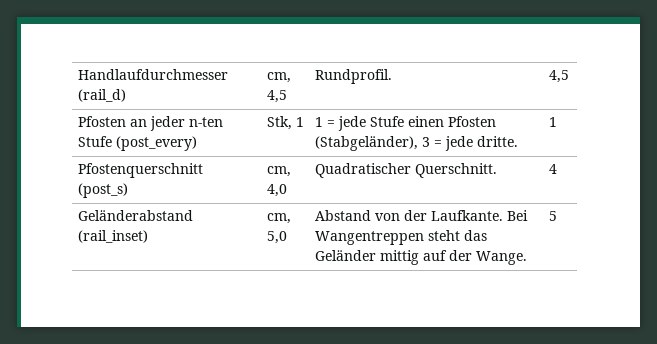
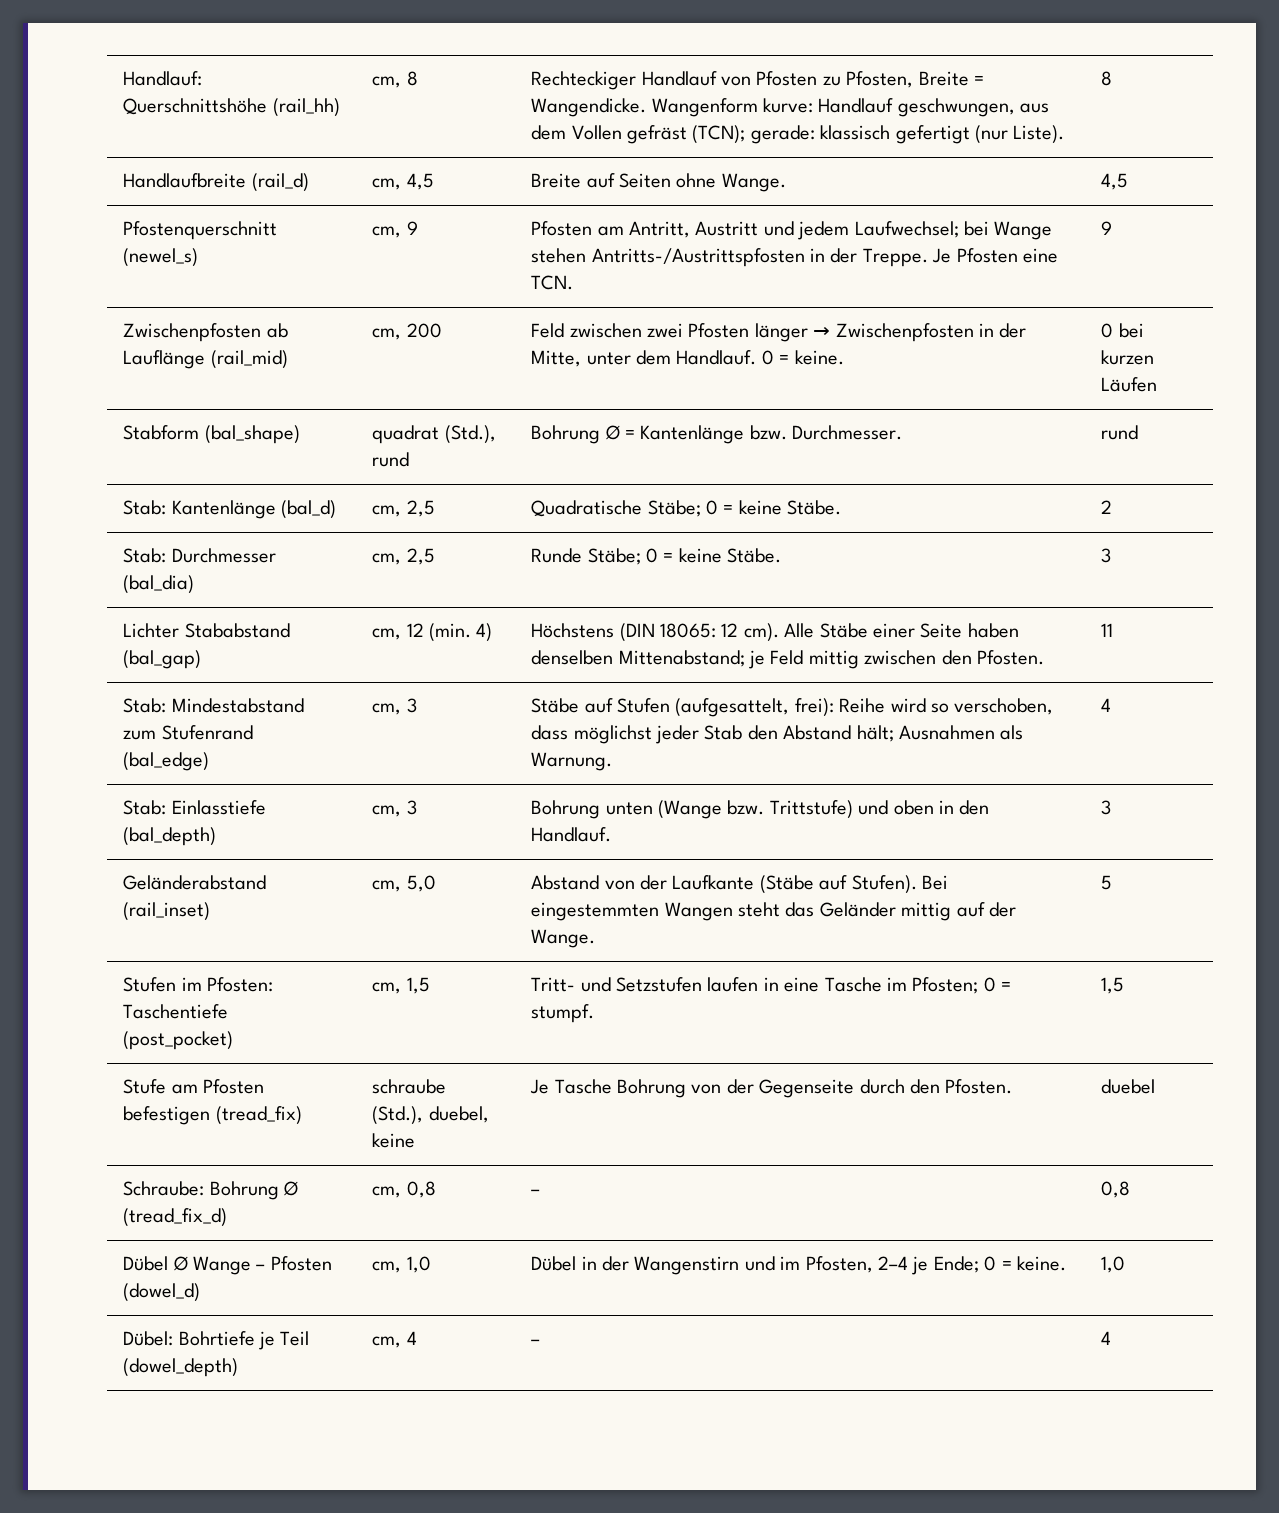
- Handlaufdurchmesser (rail_d) | cm, 4,5 | Rundprofil. | 4,5
- Pfosten an jeder n-ten Stufe (post_every) | Stk, 1 | 1 = jede Stufe einen Pfosten (Stabgeländer), 3 = jede dritte. | 1
+ Handlauf: Querschnittshöhe (rail_hh) | cm, 8 | Rechteckiger Handlauf von Pfosten zu Pfosten, Breite = Wangendicke. Wangenform kurve: Handlauf geschwungen, aus dem Vollen gefräst (TCN); gerade: klassisch gefertigt (nur Liste). | 8
+ Handlaufbreite (rail_d) | cm, 4,5 | Breite auf Seiten ohne Wange. | 4,5
- Pfostenquerschnitt (post_s) | cm, 4,0 | Quadratischer Querschnitt. | 4
+ Pfostenquerschnitt (newel_s) | cm, 9 | Pfosten am Antritt, Austritt und jedem Laufwechsel; bei Wange stehen Antritts-/Austrittspfosten in der Treppe. Je Pfosten eine TCN. | 9
+ Zwischenpfosten ab Lauflänge (rail_mid) | cm, 200 | Feld zwischen zwei Pfosten länger → Zwischenpfosten in der Mitte, unter dem Handlauf. 0 = keine. | 0 bei kurzen Läufen
+ Stabform (bal_shape) | quadrat (Std.), rund | Bohrung Ø = Kantenlänge bzw. Durchmesser. | rund
+ Stab: Kantenlänge (bal_d) | cm, 2,5 | Quadratische Stäbe; 0 = keine Stäbe. | 2
+ Stab: Durchmesser (bal_dia) | cm, 2,5 | Runde Stäbe; 0 = keine Stäbe. | 3
+ Lichter Stababstand (bal_gap) | cm, 12 (min. 4) | Höchstens (DIN 18065: 12 cm). Alle Stäbe einer Seite haben denselben Mittenabstand; je Feld mittig zwischen den Pfosten. | 11
+ Stab: Mindestabstand zum Stufenrand (bal_edge) | cm, 3 | Stäbe auf Stufen (aufgesattelt, frei): Reihe wird so verschoben, dass möglichst jeder Stab den Abstand hält; Ausnahmen als Warnung. | 4
+ Stab: Einlasstiefe (bal_depth) | cm, 3 | Bohrung unten (Wange bzw. Trittstufe) und oben in den Handlauf. | 3
- Geländerabstand (rail_inset) | cm, 5,0 | Abstand von der Laufkante. Bei Wangentreppen steht das Geländer mittig auf der Wange. | 5
+ Geländerabstand (rail_inset) | cm, 5,0 | Abstand von der Laufkante (Stäbe auf Stufen). Bei eingestemmten Wangen steht das Geländer mittig auf der Wange. | 5
+ Stufen im Pfosten: Taschentiefe (post_pocket) | cm, 1,5 | Tritt- und Setzstufen laufen in eine Tasche im Pfosten; 0 = stumpf. | 1,5
+ Stufe am Pfosten befestigen (tread_fix) | schraube (Std.), duebel, keine | Je Tasche Bohrung von der Gegenseite durch den Pfosten. | duebel
+ Schraube: Bohrung Ø (tread_fix_d) | cm, 0,8 | – | 0,8
+ Dübel Ø Wange – Pfosten (dowel_d) | cm, 1,0 | Dübel in der Wangenstirn und im Pfosten, 2–4 je Ende; 0 = keine. | 1,0
+ Dübel: Bohrtiefe je Teil (dowel_depth) | cm, 4 | – | 4

